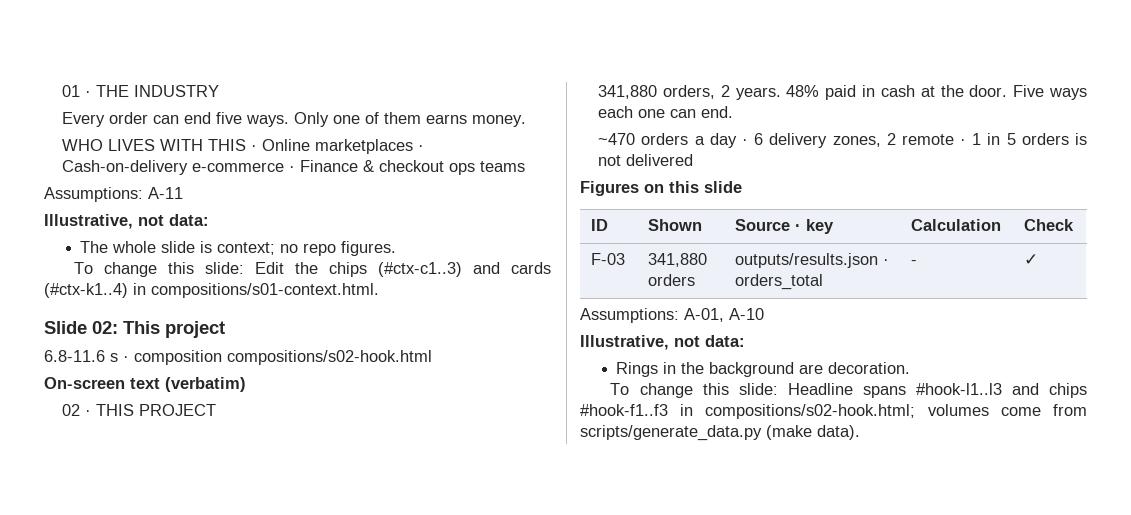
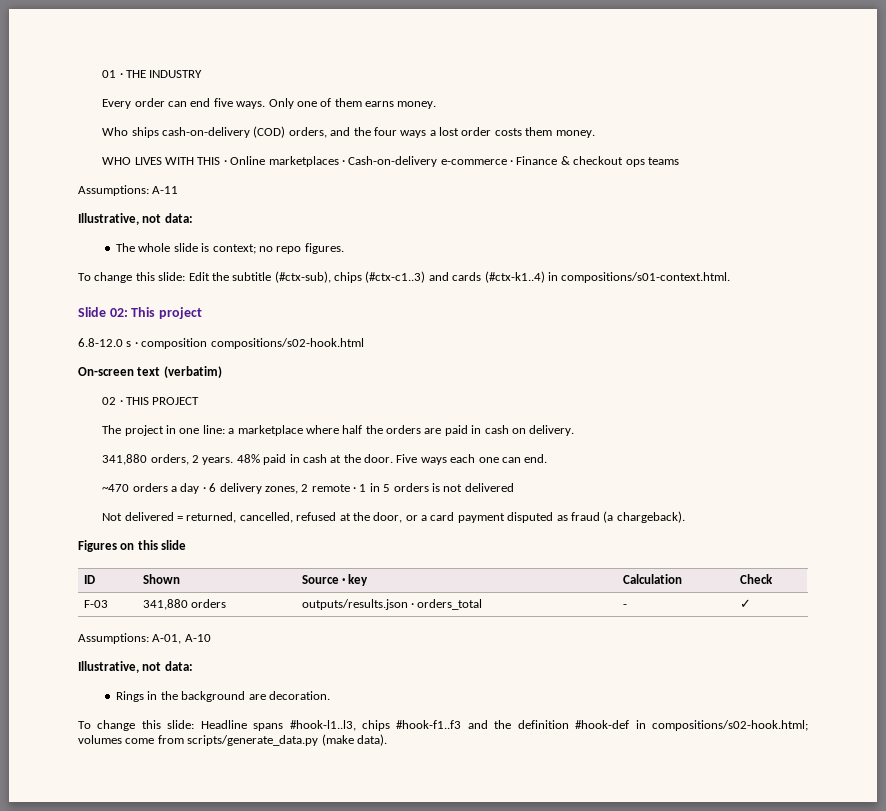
+ Who ships cash-on-delivery (COD) orders, and the four ways a lost order costs them money.
- To change this slide: Edit the chips (#ctx-c1..3) and cards (#ctx-k1..4) in compositions/s01-context.html.
+ To change this slide: Edit the subtitle (#ctx-sub), chips (#ctx-c1..3) and cards (#ctx-k1..4) in compositions/s01-context.html.
- 6.8-11.6 s · composition compositions/s02-hook.html
+ 6.8-12.0 s · composition compositions/s02-hook.html
+ The project in one line: a marketplace where half the orders are paid in cash on delivery.
+ Not delivered = returned, cancelled, refused at the door, or a card payment disputed as fraud (a chargeback).
- To change this slide: Headline spans #hook-l1..l3 and chips #hook-f1..f3 in compositions/s02-hook.html; volumes come from scripts/generate_data.py (make data).
+ To change this slide: Headline spans #hook-l1..l3, chips #hook-f1..f3 and the definition #hook-def in compositions/s02-hook.html; volumes come from scripts/generate_data.py (make data).

